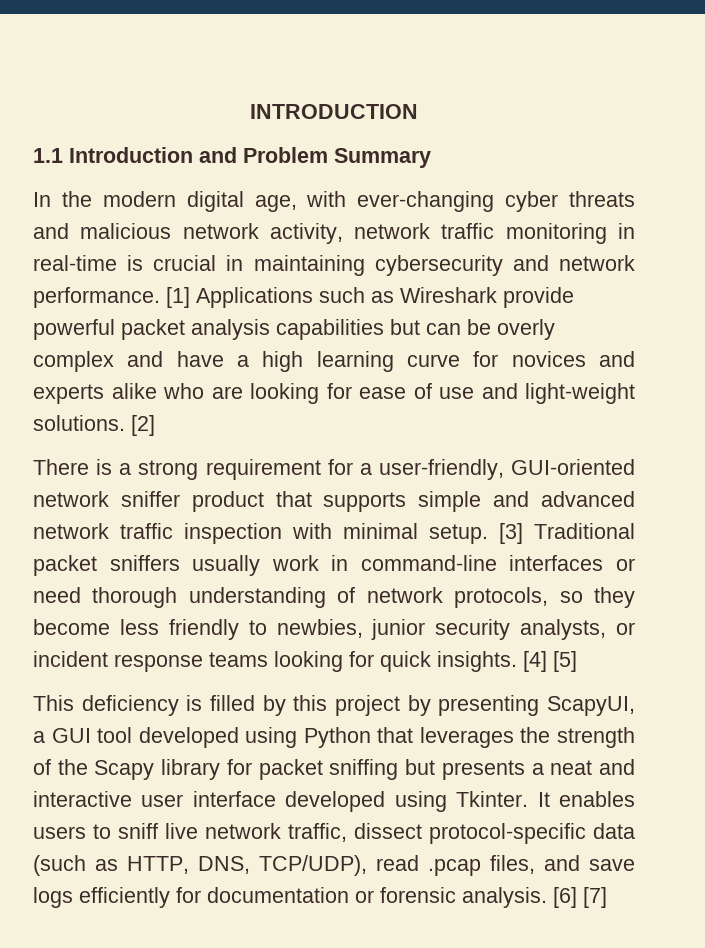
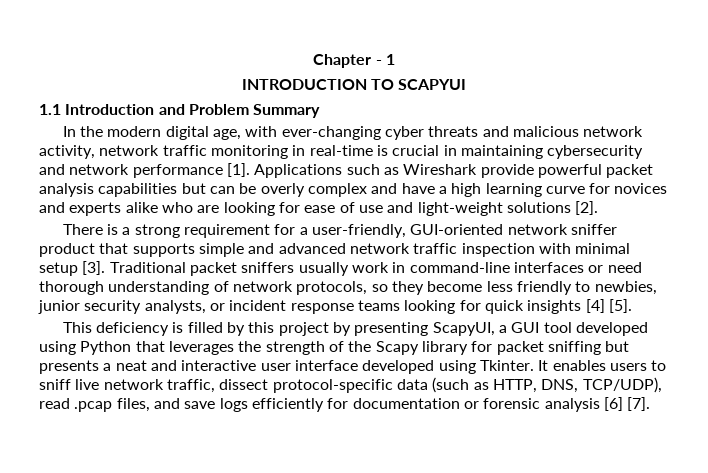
+ Chapter - 1
- INTRODUCTION
+ INTRODUCTION TO SCAPYUI
- In the modern digital age, with ever-changing cyber threats and malicious network activity, network traffic monitoring in real-time is crucial in maintaining cybersecurity and network performance. [1] Applications such as Wireshark provide powerful packet analysis capabilities but can be overly complex and have a high learning curve for novices and experts alike who are looking for ease of use and light-weight solutions. [2]
+ In the modern digital age, with ever-changing cyber threats and malicious network activity, network traffic monitoring in real-time is crucial in maintaining cybersecurity and network performance [1]. Applications such as Wireshark provide powerful packet analysis capabilities but can be overly complex and have a high learning curve for novices and experts alike who are looking for ease of use and light-weight solutions [2].
- There is a strong requirement for a user-friendly, GUI-oriented network sniffer product that supports simple and advanced network traffic inspection with minimal setup. [3] Traditional packet sniffers usually work in command-line interfaces or need thorough understanding of network protocols, so they become less friendly to newbies, junior security analysts, or incident response teams looking for quick insights. [4] [5]
+ There is a strong requirement for a user-friendly, GUI-oriented network sniffer product that supports simple and advanced network traffic inspection with minimal setup [3]. Traditional packet sniffers usually work in command-line interfaces or need thorough understanding of network protocols, so they become less friendly to newbies, junior security analysts, or incident response teams looking for quick insights [4] [5].
- It enables users to sniff live network traffic, dissect protocol-specific data (such as HTTP, DNS, TCP/UDP), read .pcap files, and save logs efficiently for documentation or forensic analysis. [6] [7]
+ It enables users to sniff live network traffic, dissect protocol-specific data (such as HTTP, DNS, TCP/UDP), read .pcap files, and save logs efficiently for documentation or forensic analysis [6] [7].

